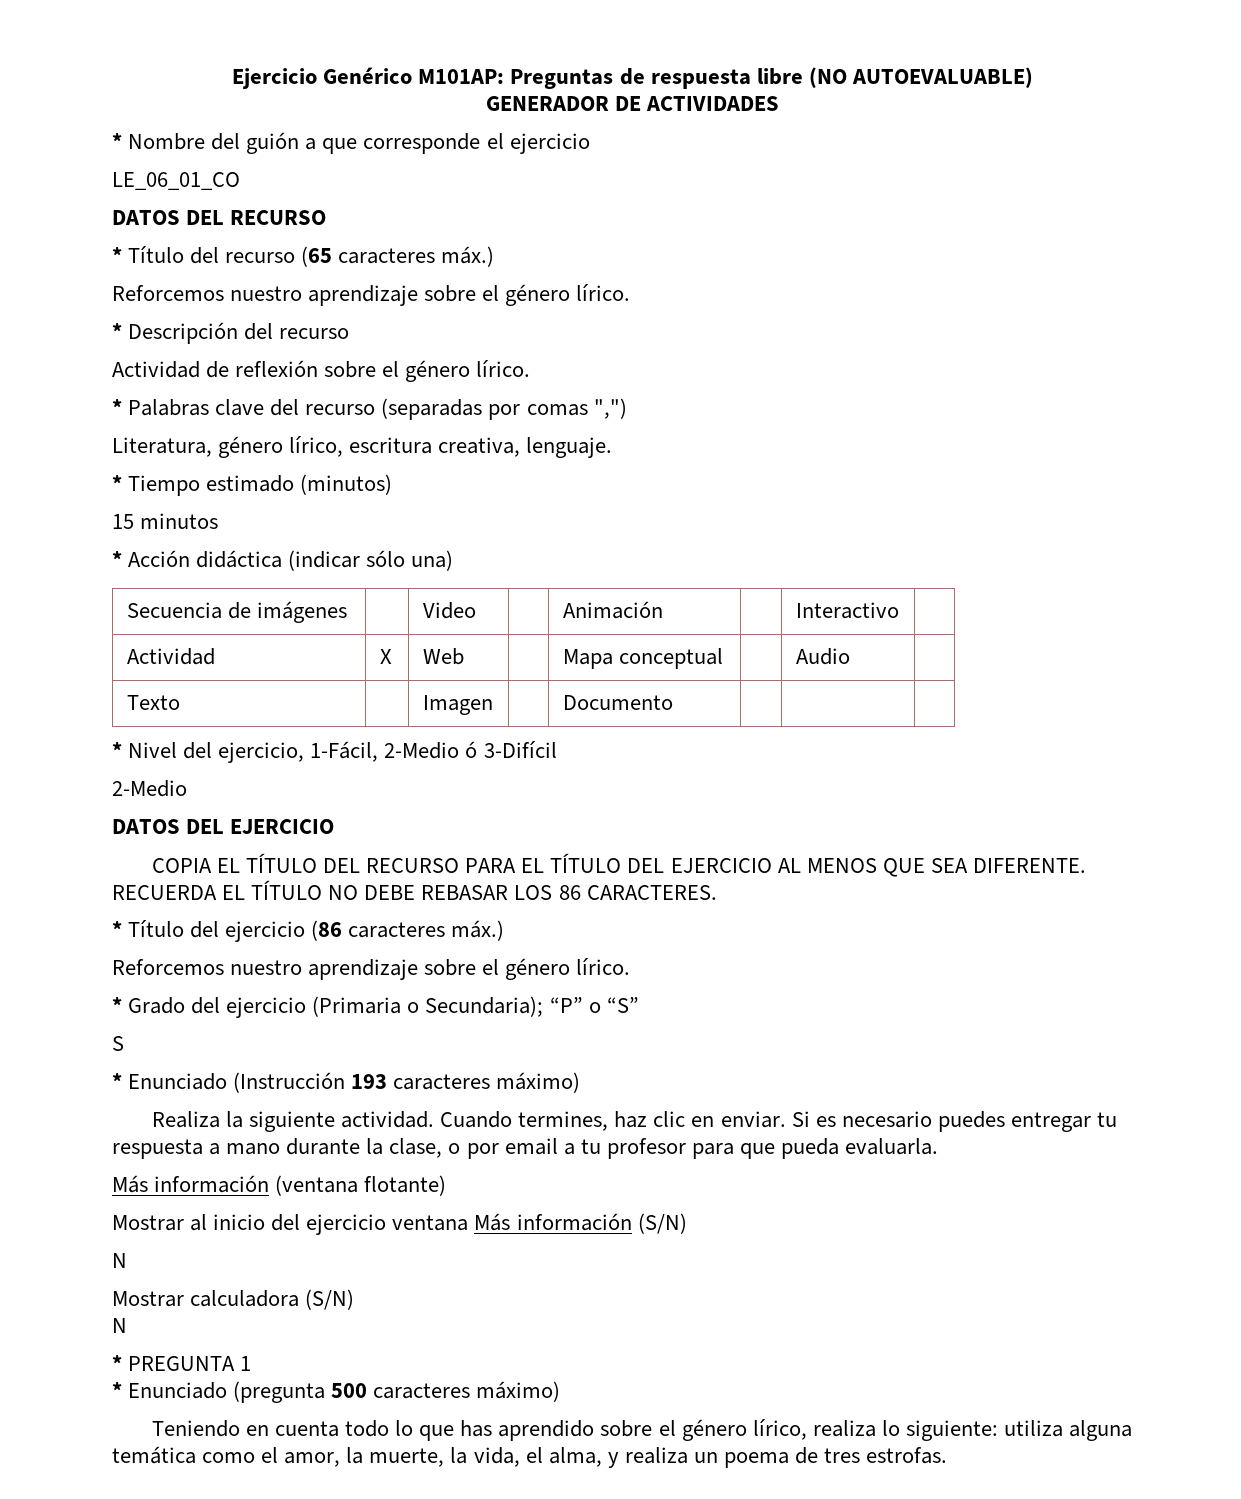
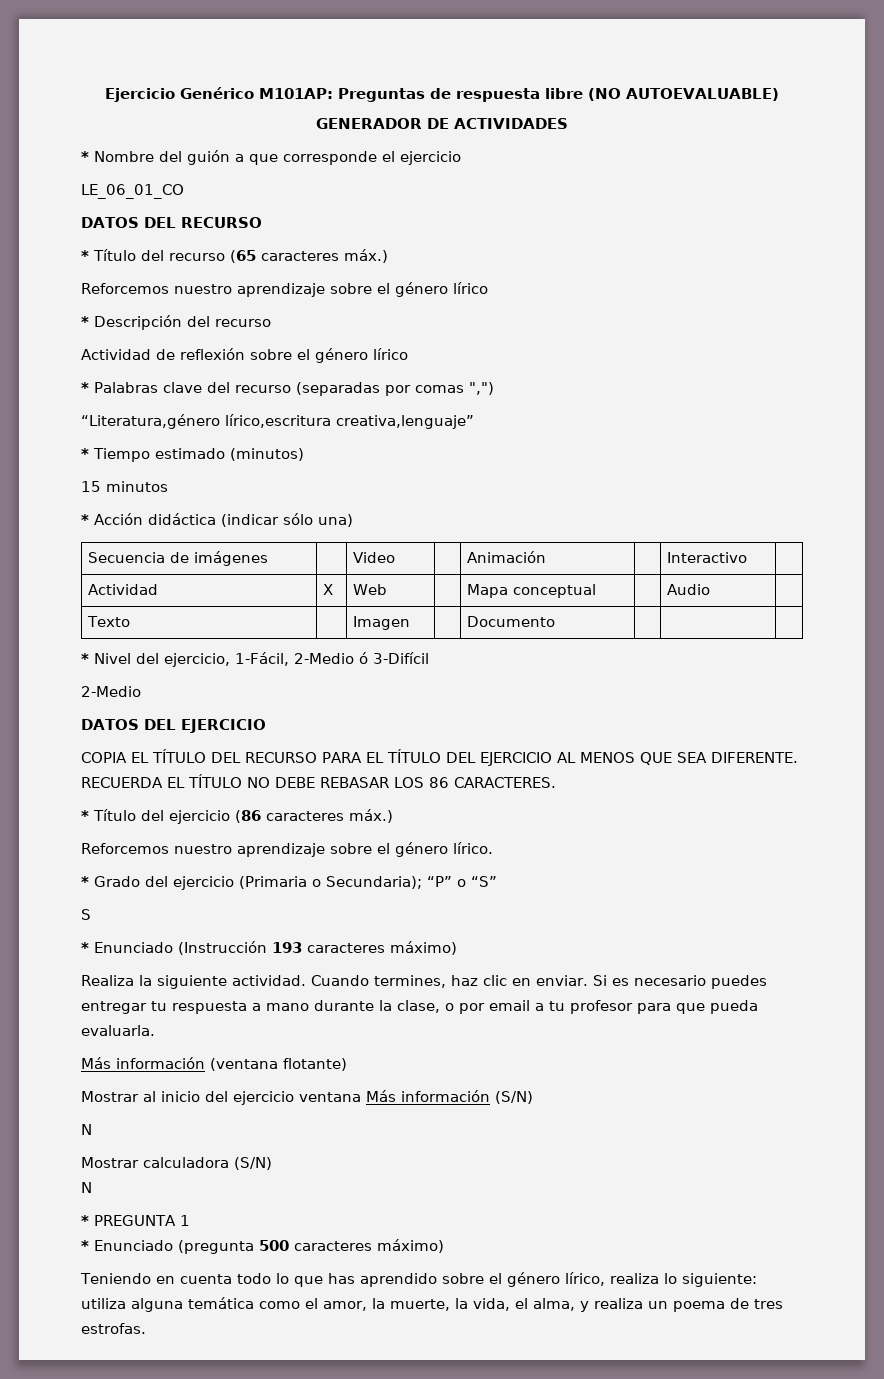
  * Título del recurso (65 caracteres máx.)
- Reforcemos nuestro aprendizaje sobre el género lírico.
+ Reforcemos nuestro aprendizaje sobre el género lírico
- Actividad de reflexión sobre el género lírico.
+ Actividad de reflexión sobre el género lírico
- Literatura, género lírico, escritura creativa, lenguaje.
+ “Literatura,género lírico,escritura creativa,lenguaje”

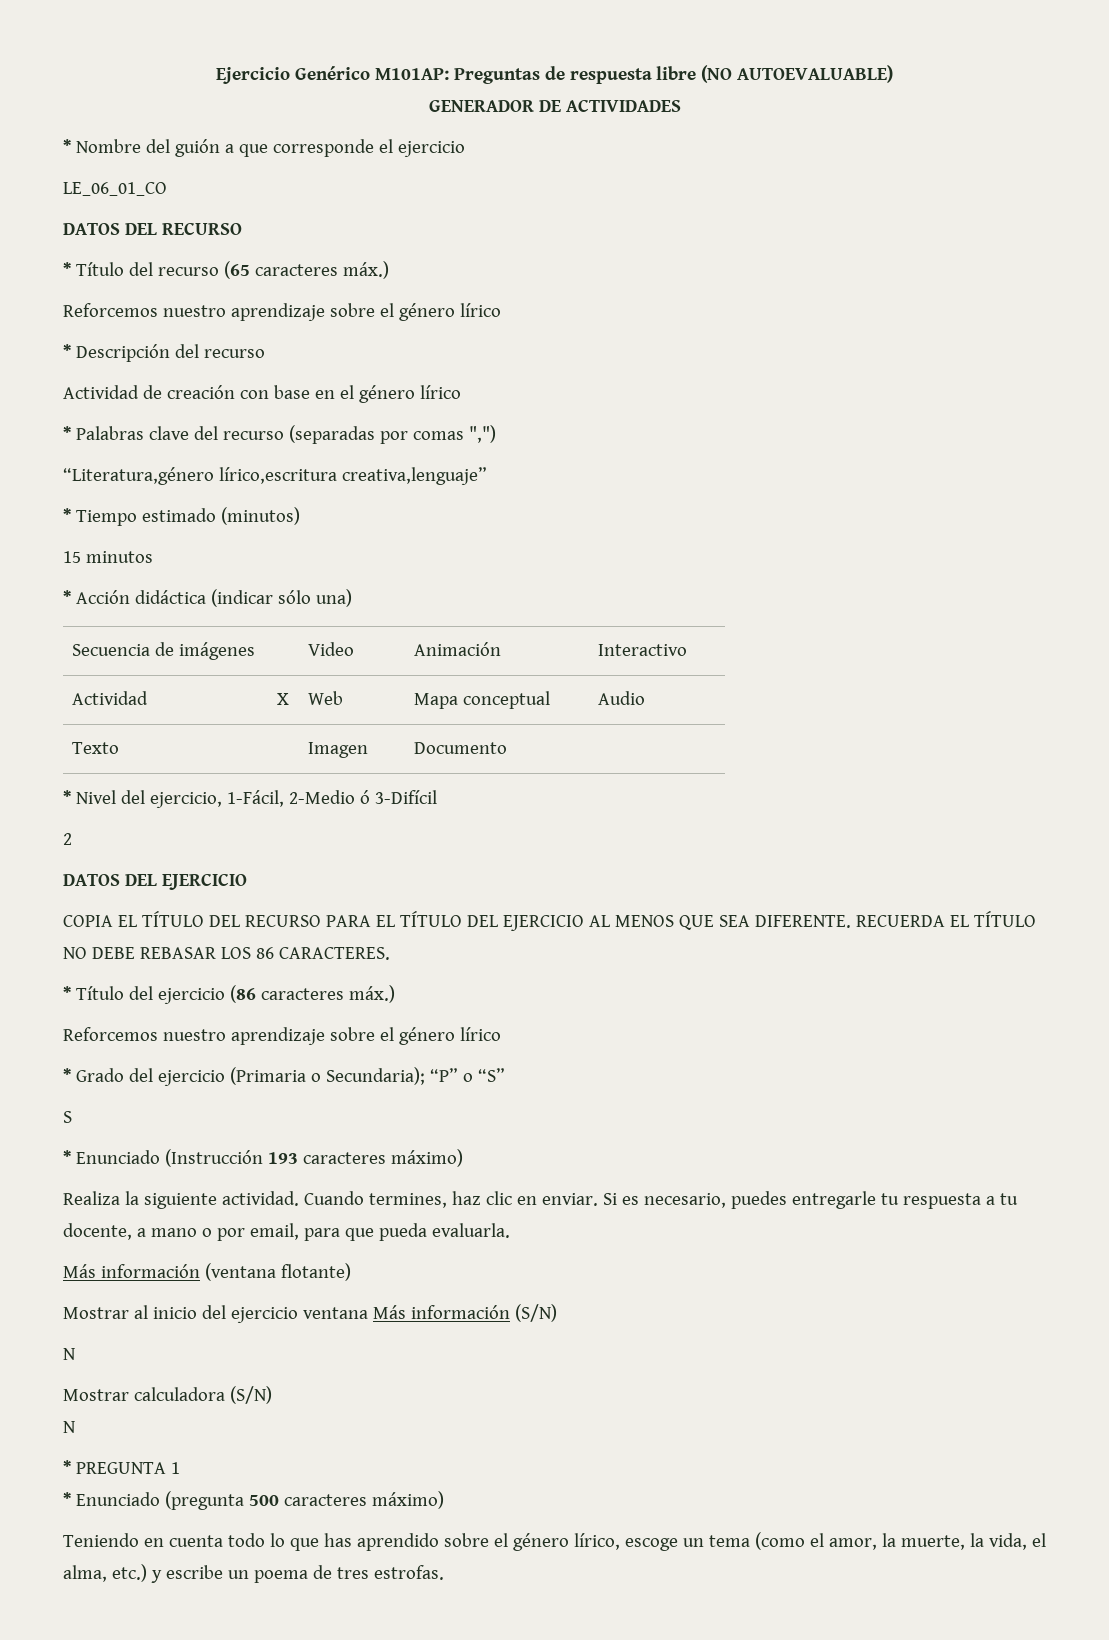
- Actividad de reflexión sobre el género lírico
+ Actividad de creación con base en el género lírico
  * Nivel del ejercicio, 1-Fácil, 2-Medio ó 3-Difícil
- 2-Medio
+ 2
  * Título del ejercicio (86 caracteres máx.)
- Reforcemos nuestro aprendizaje sobre el género lírico.
+ Reforcemos nuestro aprendizaje sobre el género lírico
- Si es necesario puedes entregar tu respuesta a mano durante la clase, o por email a tu profesor para que pueda evaluarla.
+ Si es necesario, puedes entregarle tu respuesta a tu docente, a mano o por email, para que pueda evaluarla.
- Teniendo en cuenta todo lo que has aprendido sobre el género lírico, realiza lo siguiente: utiliza alguna temática como el amor, la muerte, la vida, el alma, y realiza un poema de tres estrofas.
+ Teniendo en cuenta todo lo que has aprendido sobre el género lírico, escoge un tema (como el amor, la muerte, la vida, el alma, etc.) y escribe un poema de tres estrofas.

